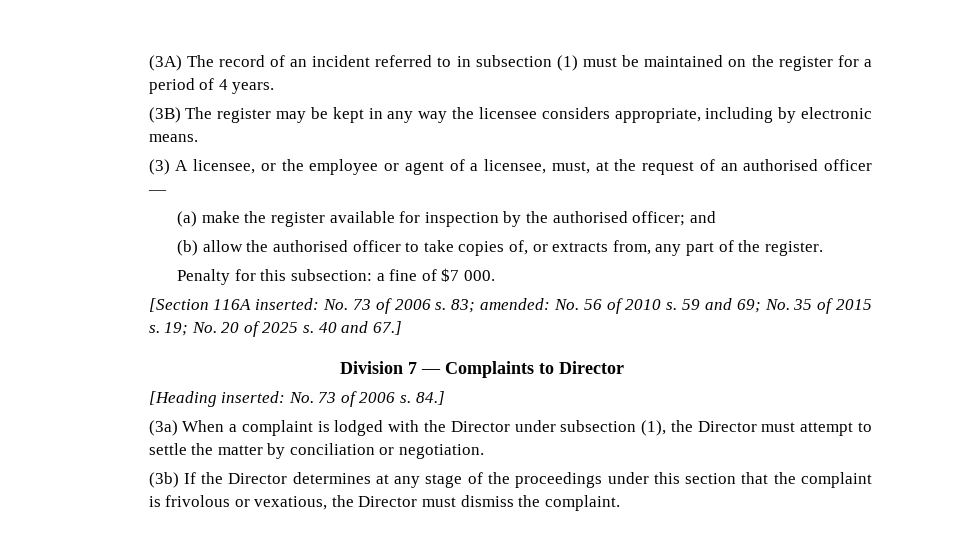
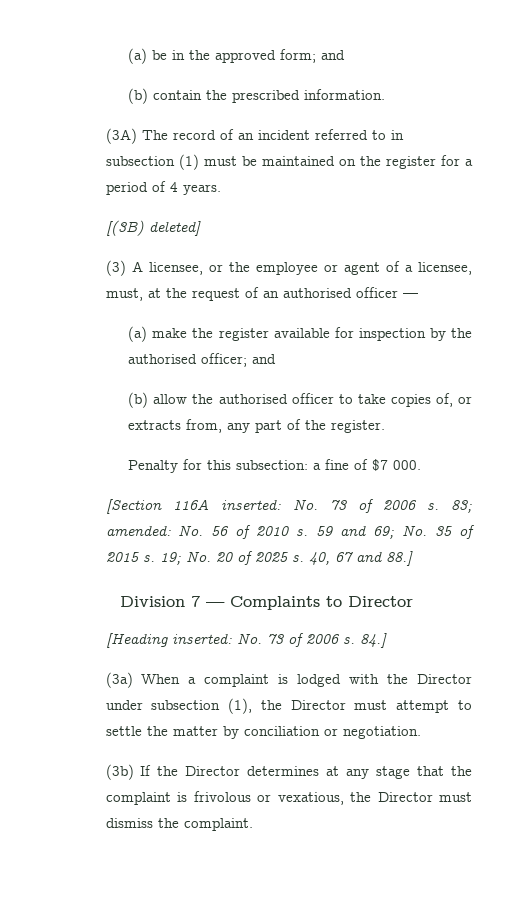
+ (a) be in the approved form; and
+ (b) contain the prescribed information.
- (3B) The register may be kept in any way the licensee considers appropriate, including by electronic means.
+ [(3B) deleted]
- 40 and 67.]
+ 40, 67 and 88.]
- (3b) If the Director determines at any stage of the proceedings under this section that the complaint is frivolous or vexatious, the Director must dismiss the complaint.
+ (3b) If the Director determines at any stage that the complaint is frivolous or vexatious, the Director must dismiss the complaint.

